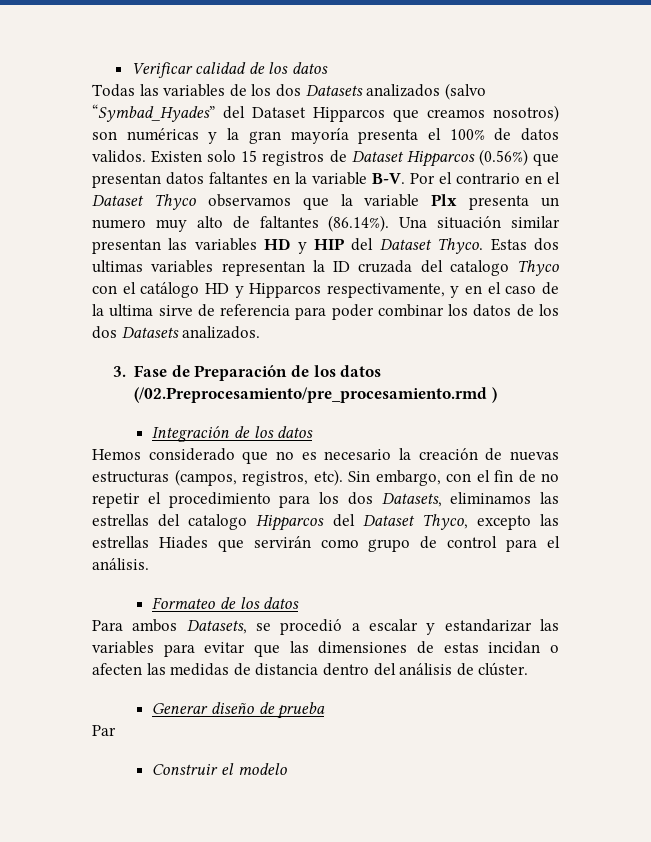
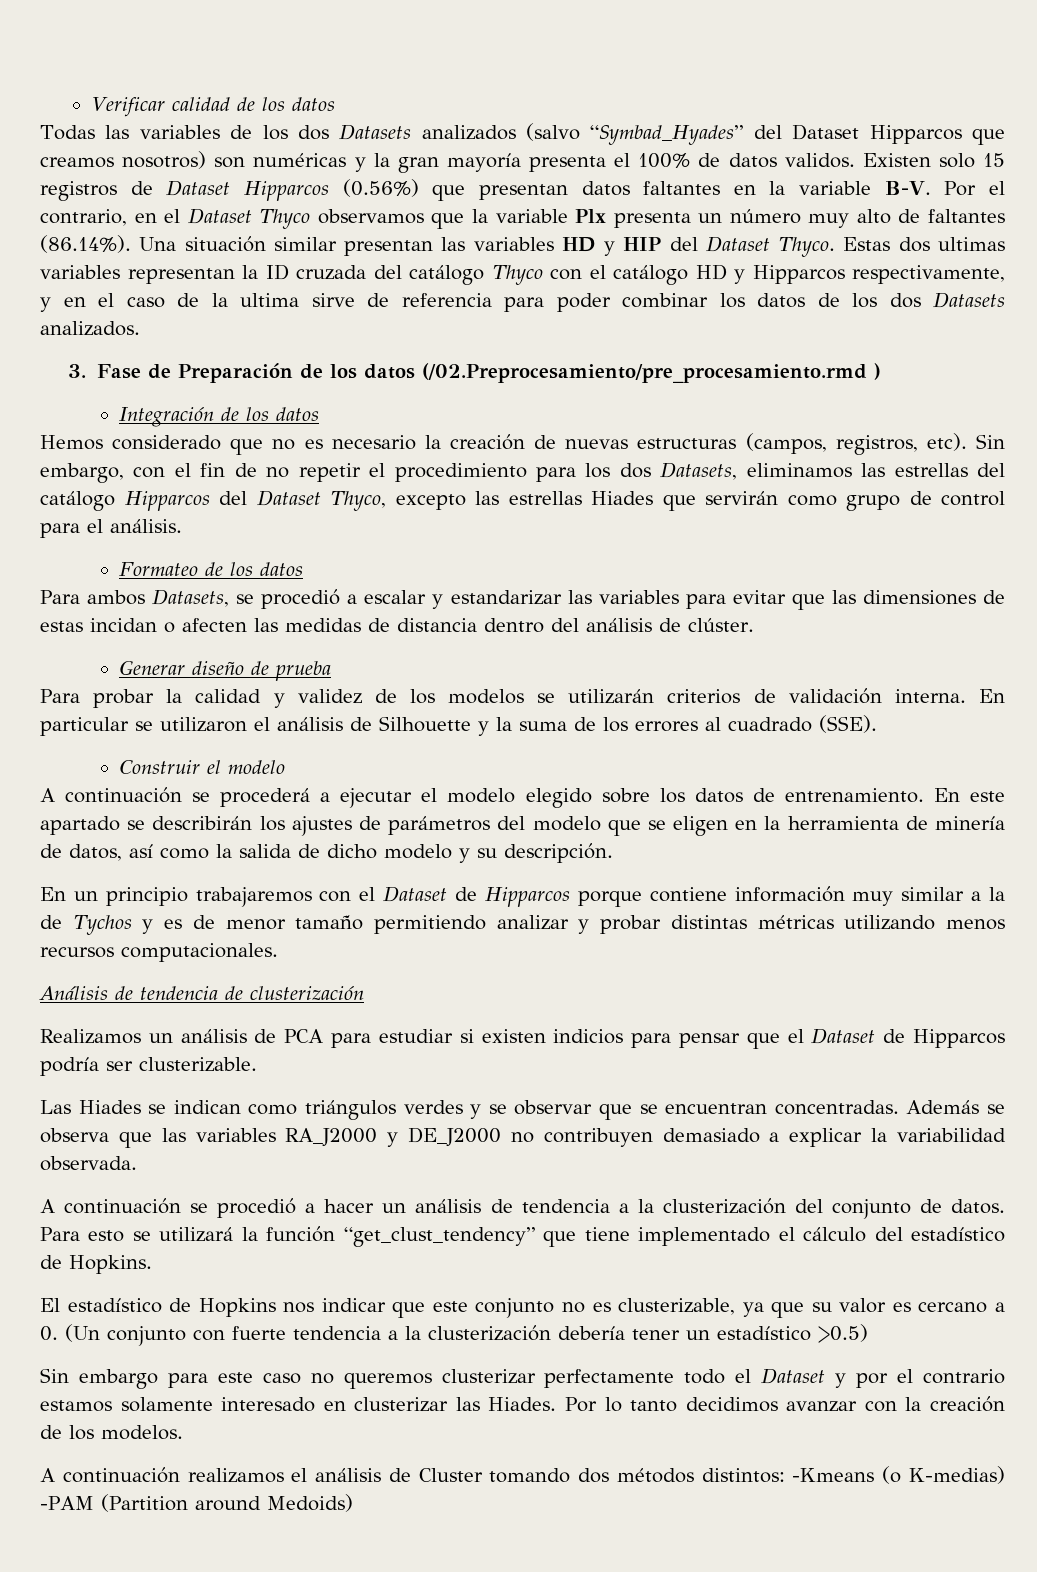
- Existen solo 15 registros de Dataset Hipparcos (0.56%) que presentan datos faltantes en la variable B-V. Por el contrario en el Dataset Thyco observamos que la variable Plx presenta un numero muy alto de faltantes (86.14%). Una situación similar presentan las variables HD y HIP del Dataset Thyco.
+ Existen solo 15 registros de Dataset Hipparcos (0.56%) que presentan datos faltantes en la variable B-V. Por el contrario, en el Dataset Thyco observamos que la variable Plx presenta un número muy alto de faltantes (86.14%). Una situación similar presentan las variables HD y HIP del Dataset Thyco.
- Estas dos ultimas variables representan la ID cruzada del catalogo Thyco con el catálogo HD y Hipparcos respectivamente, y en el caso de la ultima sirve de referencia para poder combinar los datos de los dos Datasets analizados.
+ Estas dos ultimas variables representan la ID cruzada del catálogo Thyco con el catálogo HD y Hipparcos respectivamente, y en el caso de la ultima sirve de referencia para poder combinar los datos de los dos Datasets analizados.
- Sin embargo, con el fin de no repetir el procedimiento para los dos Datasets, eliminamos las estrellas del catalogo Hipparcos del Dataset Thyco, excepto las estrellas Hiades que servirán como grupo de control para el análisis.
+ Sin embargo, con el fin de no repetir el procedimiento para los dos Datasets, eliminamos las estrellas del catálogo Hipparcos del Dataset Thyco, excepto las estrellas Hiades que servirán como grupo de control para el análisis.
- Par
+ Para probar la calidad y validez de los modelos se utilizarán criterios de validación interna. En particular se utilizaron el análisis de Silhouette y la suma de los errores al cuadrado (SSE).
  Construir el modelo
+ A continuación se procederá a ejecutar el modelo elegido sobre los datos de entrenamiento. En este apartado se describirán los ajustes de parámetros del modelo que se eligen en la herramienta de minería de datos, así como la salida de dicho modelo y su descripción.
+ En un principio trabajaremos con el Dataset de Hipparcos porque contiene información muy similar a la de Tychos y es de menor tamaño permitiendo analizar y probar distintas métricas utilizando menos recursos computacionales.
+ Análisis de tendencia de clusterización
+ Realizamos un análisis de PCA para estudiar si existen indicios para pensar que el Dataset de Hipparcos podría ser clusterizable.
+ Las Hiades se indican como triángulos verdes y se observar que se encuentran concentradas. Además se observa que las variables RA_J2000 y DE_J2000 no contribuyen demasiado a explicar la variabilidad observada.
+ A continuación se procedió a hacer un análisis de tendencia a la clusterización del conjunto de datos. Para esto se utilizará la función “get_clust_tendency” que tiene implementado el cálculo del estadístico de Hopkins.
+ El estadístico de Hopkins nos indicar que este conjunto no es clusterizable, ya que su valor es cercano a 0. (Un conjunto con fuerte tendencia a la clusterización debería tener un estadístico >0.5)
+ Sin embargo para este caso no queremos clusterizar perfectamente todo el Dataset y por el contrario estamos solamente interesado en clusterizar las Hiades. Por lo tanto decidimos avanzar con la creación de los modelos.
+ A continuación realizamos el análisis de Cluster tomando dos métodos distintos: -Kmeans (o K-medias) -PAM (Partition around Medoids)

